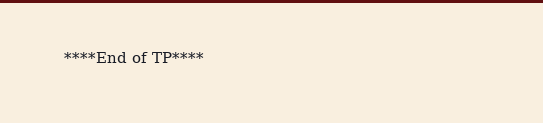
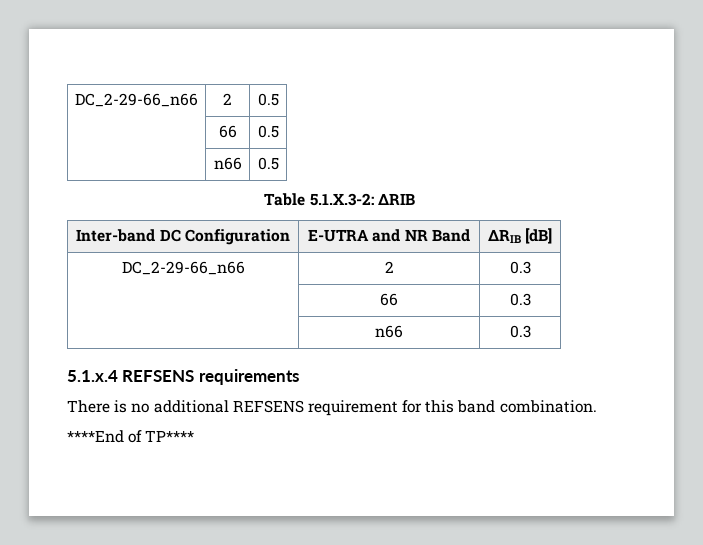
+ DC_2-29-66_n66 | 2 | 0.5
+ | 66 | 0.5
+ | n66 | 0.5
+ Table 5.1.X.3-2: ΔRIB
+ Inter-band DC Configuration | E-UTRA and NR Band | ΔRIB [dB]
+ DC_2-29-66_n66 | 2 | 0.3
+ | 66 | 0.3
+ | n66 | 0.3
+ 5.1.x.4 REFSENS requirements
+ There is no additional REFSENS requirement for this band combination.

